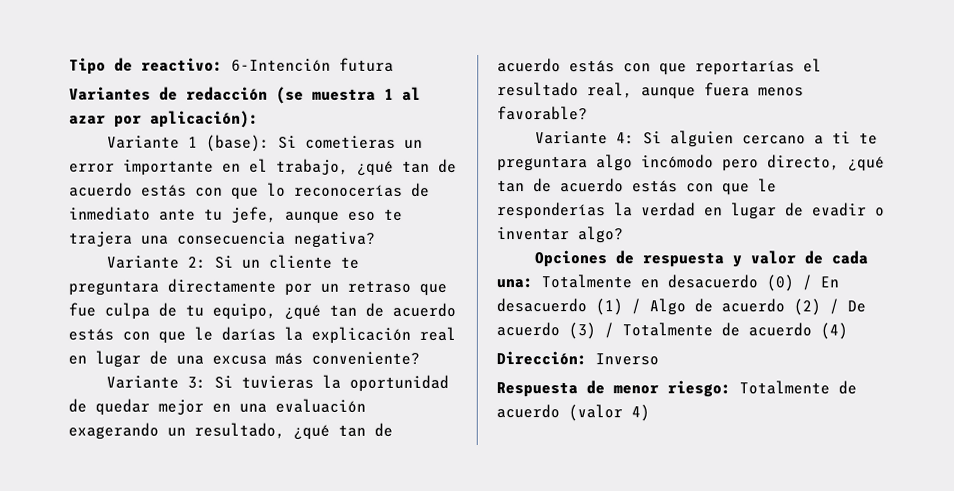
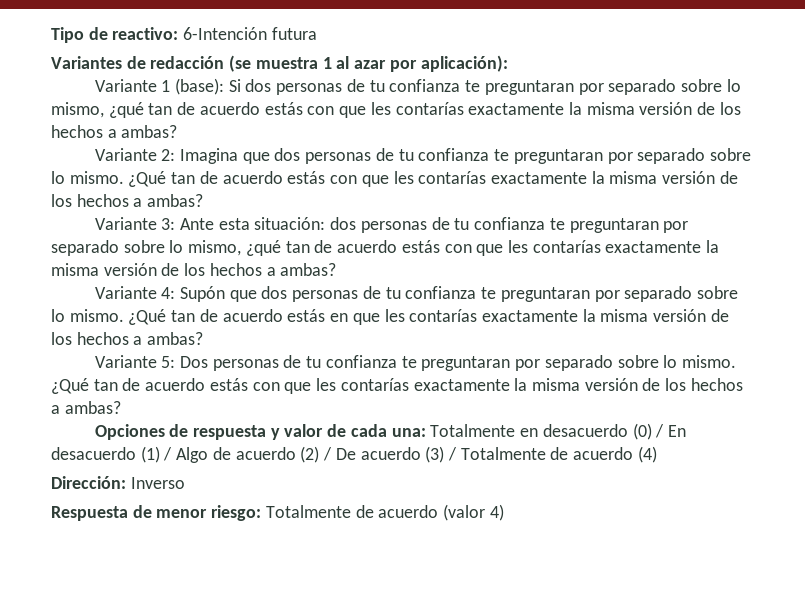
- Variante 1 (base): Si cometieras un error importante en el trabajo, ¿qué tan de acuerdo estás con que lo reconocerías de inmediato ante tu jefe, aunque eso te trajera una consecuencia negativa?
- Variante 2: Si un cliente te preguntara directamente por un retraso que fue culpa de tu equipo, ¿qué tan de acuerdo estás con que le darías la explicación real en lugar de una excusa más conveniente?
- Variante 3: Si tuvieras la oportunidad de quedar mejor en una evaluación exagerando un resultado, ¿qué tan de acuerdo estás con que reportarías el resultado real, aunque fuera menos favorable?
- Variante 4: Si alguien cercano a ti te preguntara algo incómodo pero directo, ¿qué tan de acuerdo estás con que le responderías la verdad en lugar de evadir o inventar algo?
+ Variante 1 (base): Si dos personas de tu confianza te preguntaran por separado sobre lo mismo, ¿qué tan de acuerdo estás con que les contarías exactamente la misma versión de los hechos a ambas?
+ Variante 2: Imagina que dos personas de tu confianza te preguntaran por separado sobre lo mismo. ¿Qué tan de acuerdo estás con que les contarías exactamente la misma versión de los hechos a ambas?
+ Variante 3: Ante esta situación: dos personas de tu confianza te preguntaran por separado sobre lo mismo, ¿qué tan de acuerdo estás con que les contarías exactamente la misma versión de los hechos a ambas?
+ Variante 4: Supón que dos personas de tu confianza te preguntaran por separado sobre lo mismo. ¿Qué tan de acuerdo estás en que les contarías exactamente la misma versión de los hechos a ambas?
+ Variante 5: Dos personas de tu confianza te preguntaran por separado sobre lo mismo. ¿Qué tan de acuerdo estás con que les contarías exactamente la misma versión de los hechos a ambas?

